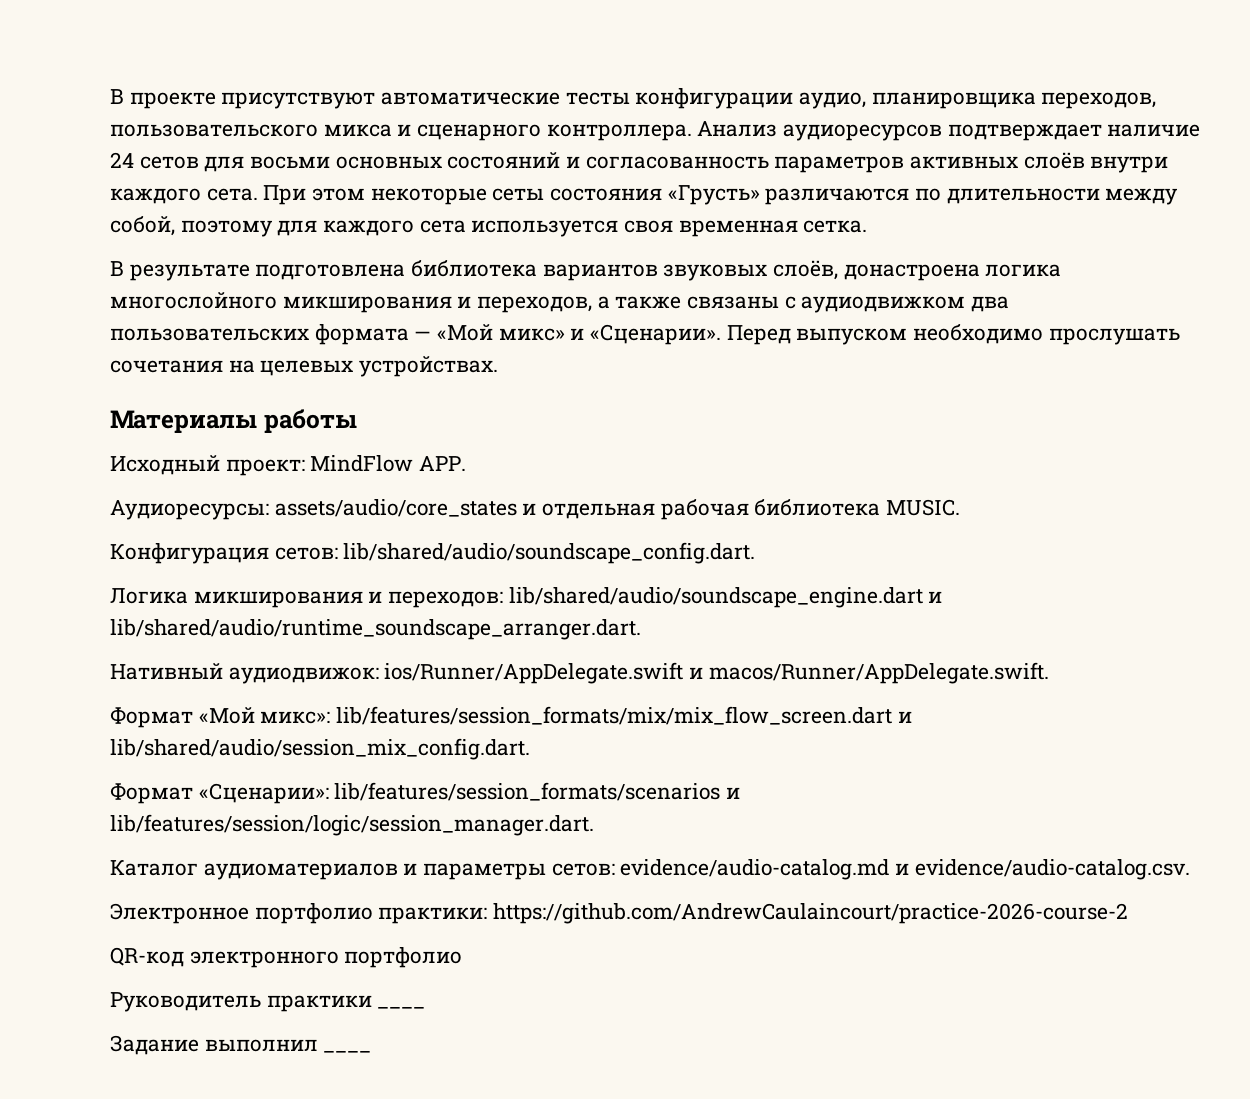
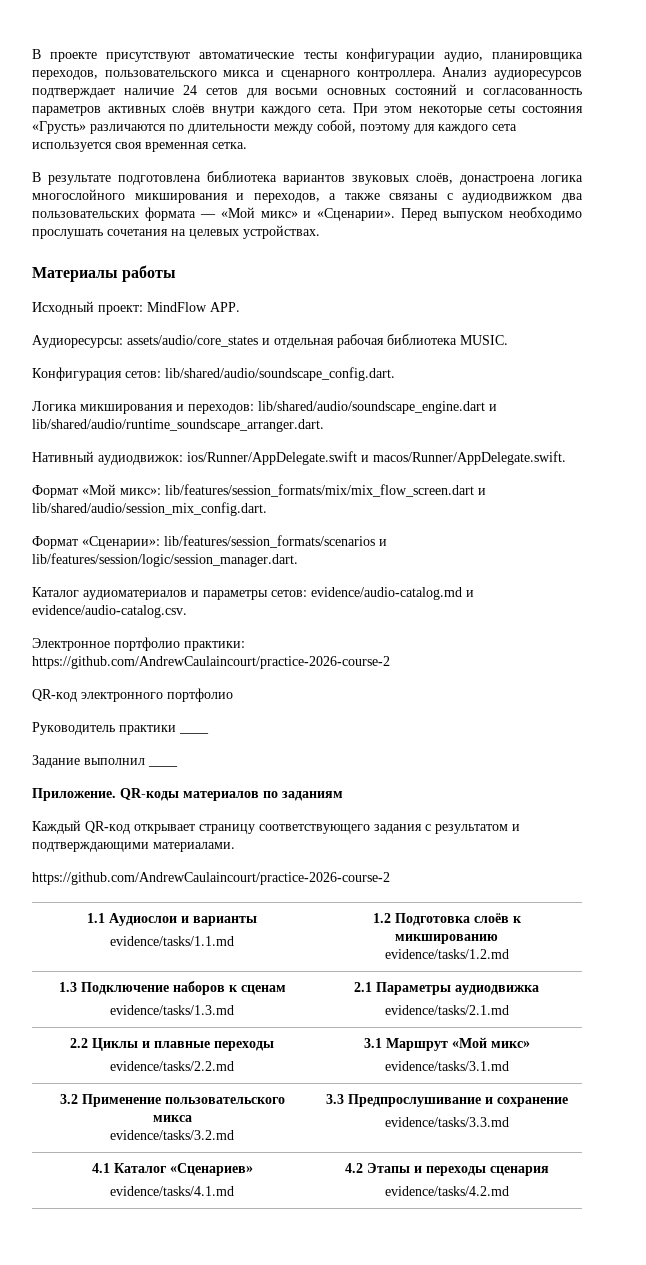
+ Приложение. QR-коды материалов по заданиям
+ Каждый QR-код открывает страницу соответствующего задания с результатом и подтверждающими материалами.
+ https://github.com/AndrewCaulaincourt/practice-2026-course-2
+ 1.1 Аудиослои и варианты
+ evidence/tasks/1.1.md | 1.2 Подготовка слоёв к микшированию
+ evidence/tasks/1.2.md
+ 1.3 Подключение наборов к сценам
+ evidence/tasks/1.3.md | 2.1 Параметры аудиодвижка
+ evidence/tasks/2.1.md
+ 2.2 Циклы и плавные переходы
+ evidence/tasks/2.2.md | 3.1 Маршрут «Мой микс»
+ evidence/tasks/3.1.md
+ 3.2 Применение пользовательского микса
+ evidence/tasks/3.2.md | 3.3 Предпрослушивание и сохранение
+ evidence/tasks/3.3.md
+ 4.1 Каталог «Сценариев»
+ evidence/tasks/4.1.md | 4.2 Этапы и переходы сценария
+ evidence/tasks/4.2.md

